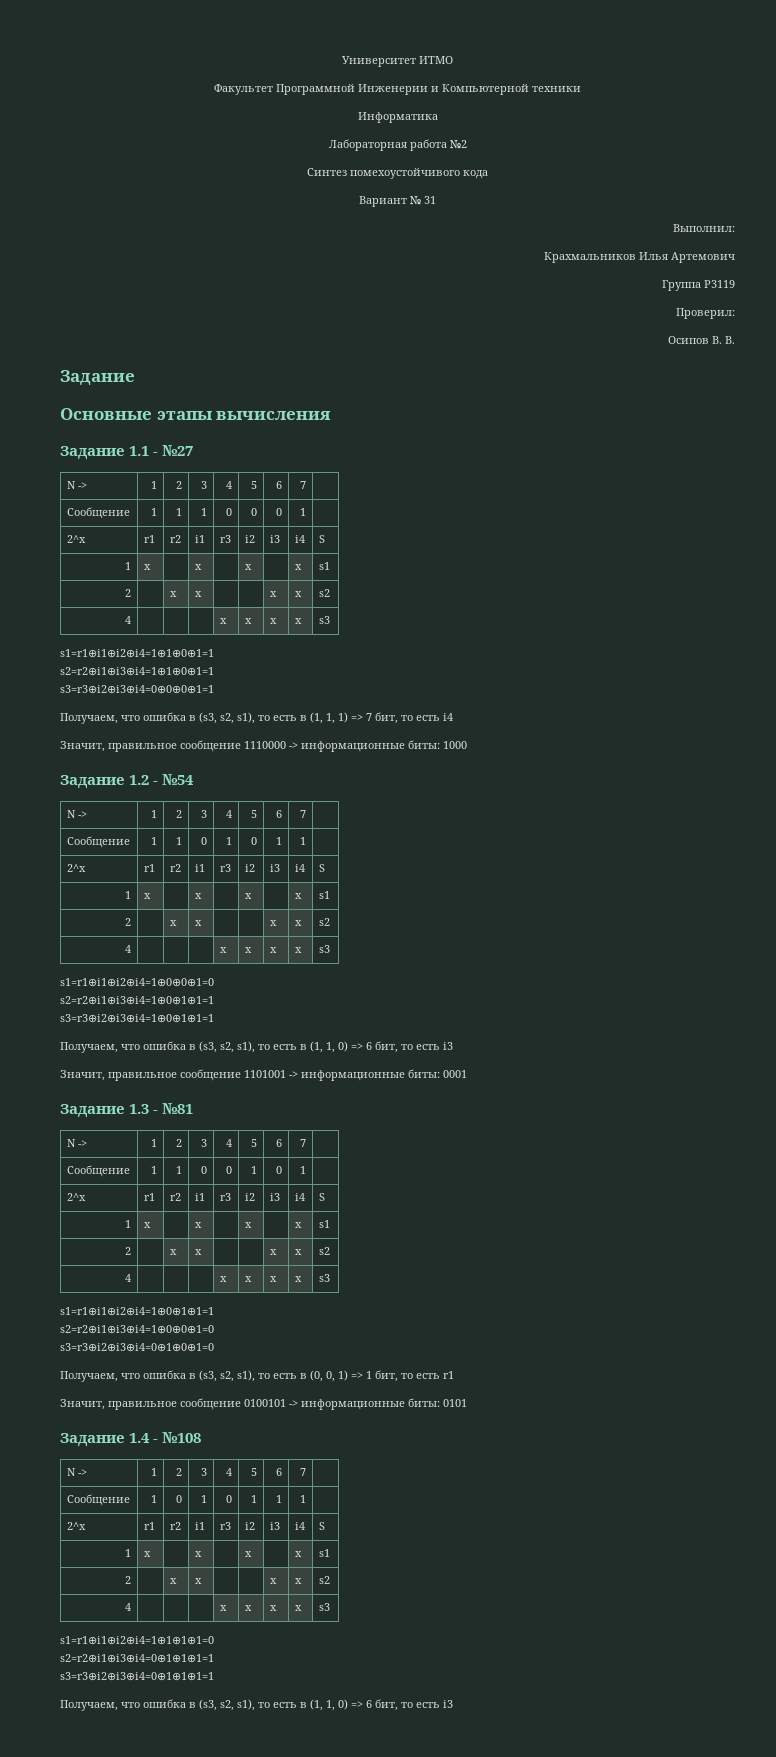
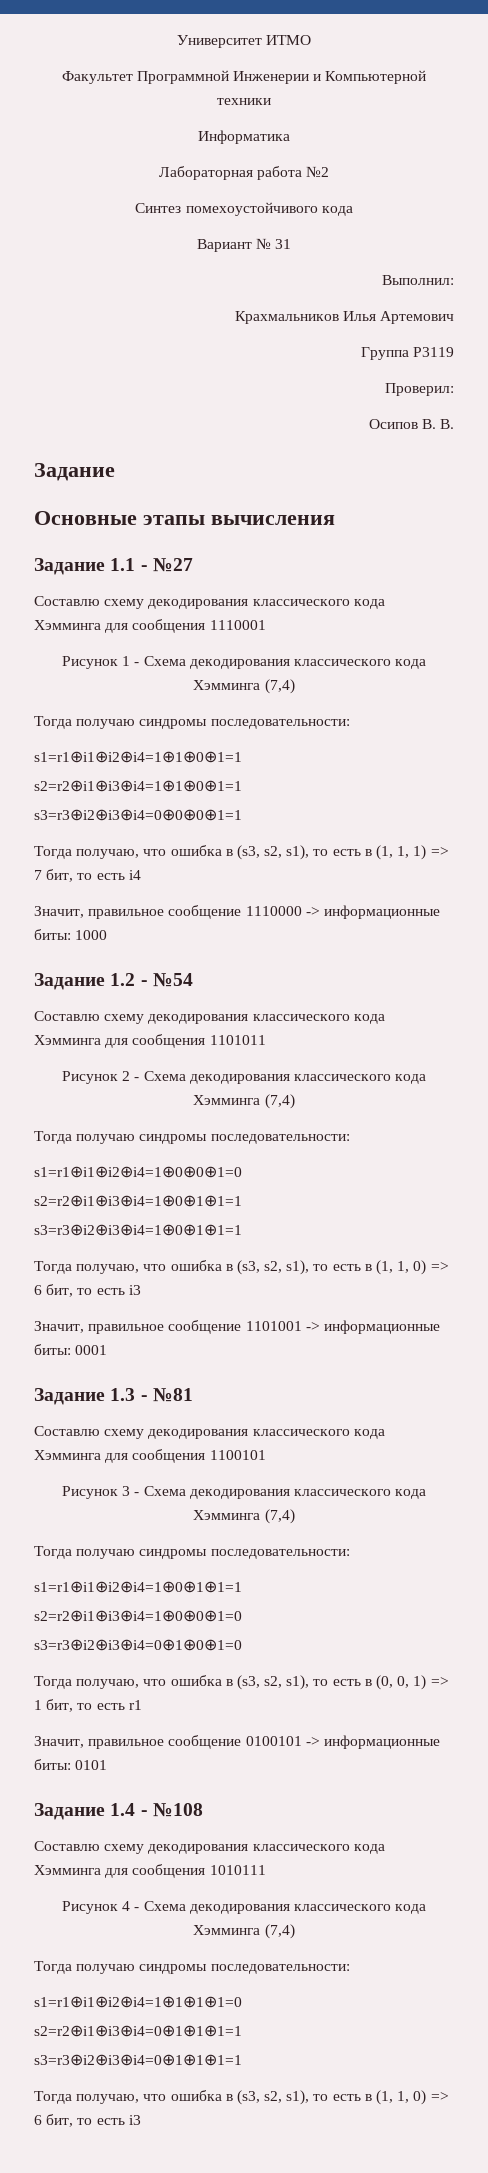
  Задание 1.1 - №27
- N -> | 1 | 2 | 3 | 4 | 5 | 6 | 7 |
- Сообщение | 1 | 1 | 1 | 0 | 0 | 0 | 1 |
- 2^x | r1 | r2 | i1 | r3 | i2 | i3 | i4 | S
- 1 | x | | x | | x | | x | s1
- 2 | | x | x | | | x | x | s2
- 4 | | | | x | x | x | x | s3
+ Составлю схему декодирования классического кода Хэмминга для сообщения 1110001
+ Рисунок 1 - Схема декодирования классического кода Хэмминга (7,4)
+ Тогда получаю синдромы последовательности:
- Получаем, что ошибка в (s3, s2, s1), то есть в (1, 1, 1) => 7 бит, то есть i4
+ Тогда получаю, что ошибка в (s3, s2, s1), то есть в (1, 1, 1) => 7 бит, то есть i4
  Задание 1.2 - №54
- N -> | 1 | 2 | 3 | 4 | 5 | 6 | 7 |
- Сообщение | 1 | 1 | 0 | 1 | 0 | 1 | 1 |
- 2^x | r1 | r2 | i1 | r3 | i2 | i3 | i4 | S
- 1 | x | | x | | x | | x | s1
- 2 | | x | x | | | x | x | s2
- 4 | | | | x | x | x | x | s3
+ Составлю схему декодирования классического кода Хэмминга для сообщения 1101011
+ Рисунок 2 - Схема декодирования классического кода Хэмминга (7,4)
+ Тогда получаю синдромы последовательности:
  s3=r3⊕i2⊕i3⊕i4=1⊕0⊕1⊕1=1
- Получаем, что ошибка в (s3, s2, s1), то есть в (1, 1, 0) => 6 бит, то есть i3
+ Тогда получаю, что ошибка в (s3, s2, s1), то есть в (1, 1, 0) => 6 бит, то есть i3
  Задание 1.3 - №81
- N -> | 1 | 2 | 3 | 4 | 5 | 6 | 7 |
- Сообщение | 1 | 1 | 0 | 0 | 1 | 0 | 1 |
- 2^x | r1 | r2 | i1 | r3 | i2 | i3 | i4 | S
- 1 | x | | x | | x | | x | s1
- 2 | | x | x | | | x | x | s2
- 4 | | | | x | x | x | x | s3
+ Составлю схему декодирования классического кода Хэмминга для сообщения 1100101
+ Рисунок 3 - Схема декодирования классического кода Хэмминга (7,4)
+ Тогда получаю синдромы последовательности:
- Получаем, что ошибка в (s3, s2, s1), то есть в (0, 0, 1) => 1 бит, то есть r1
+ Тогда получаю, что ошибка в (s3, s2, s1), то есть в (0, 0, 1) => 1 бит, то есть r1
  Задание 1.4 - №108
- N -> | 1 | 2 | 3 | 4 | 5 | 6 | 7 |
- Сообщение | 1 | 0 | 1 | 0 | 1 | 1 | 1 |
- 2^x | r1 | r2 | i1 | r3 | i2 | i3 | i4 | S
- 1 | x | | x | | x | | x | s1
- 2 | | x | x | | | x | x | s2
- 4 | | | | x | x | x | x | s3
+ Составлю схему декодирования классического кода Хэмминга для сообщения 1010111
+ Рисунок 4 - Схема декодирования классического кода Хэмминга (7,4)
+ Тогда получаю синдромы последовательности:
  s3=r3⊕i2⊕i3⊕i4=0⊕1⊕1⊕1=1
- Получаем, что ошибка в (s3, s2, s1), то есть в (1, 1, 0) => 6 бит, то есть i3
+ Тогда получаю, что ошибка в (s3, s2, s1), то есть в (1, 1, 0) => 6 бит, то есть i3

